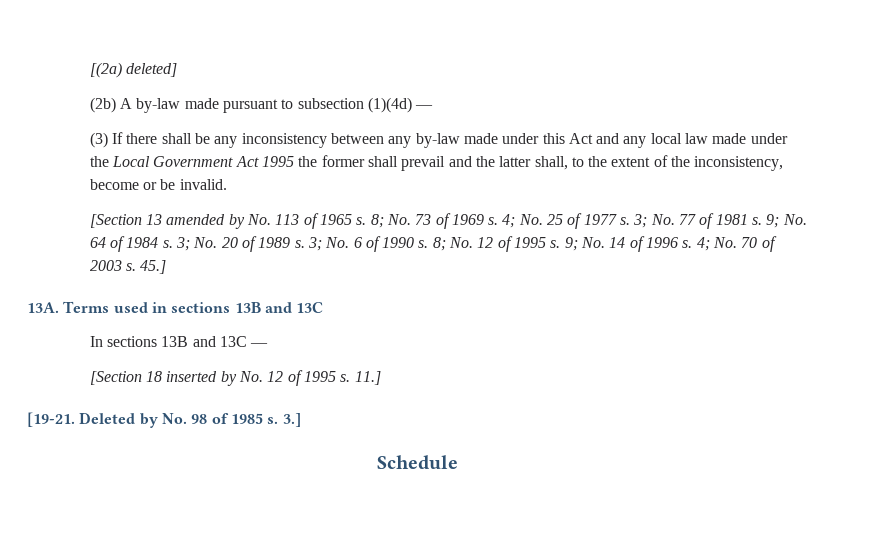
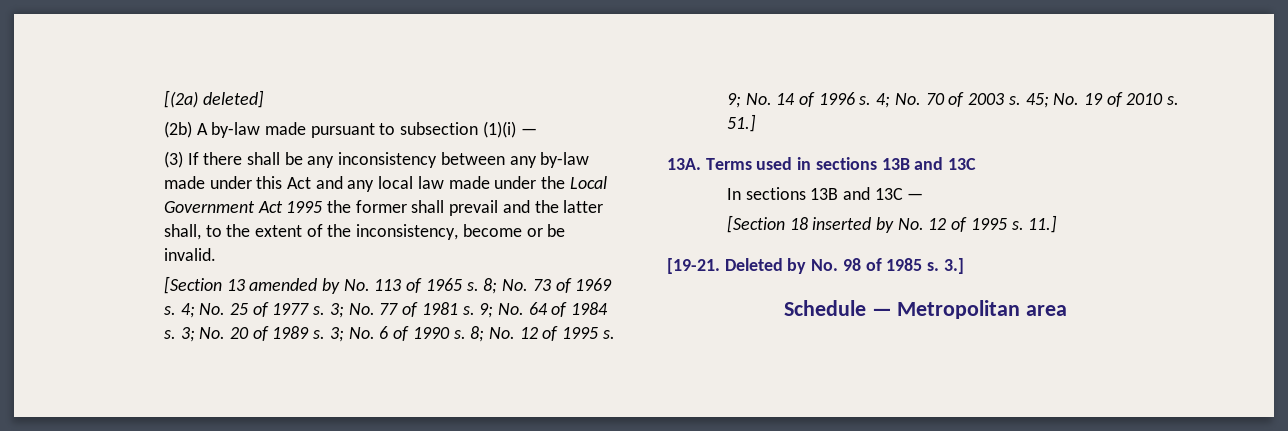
- (2b) A by-law made pursuant to subsection (1)(4d) —
+ (2b) A by-law made pursuant to subsection (1)(i) —
- 45.]
+ 45; No. 19 of 2010 s. 51.]
- Schedule
+ Schedule — Metropolitan area

